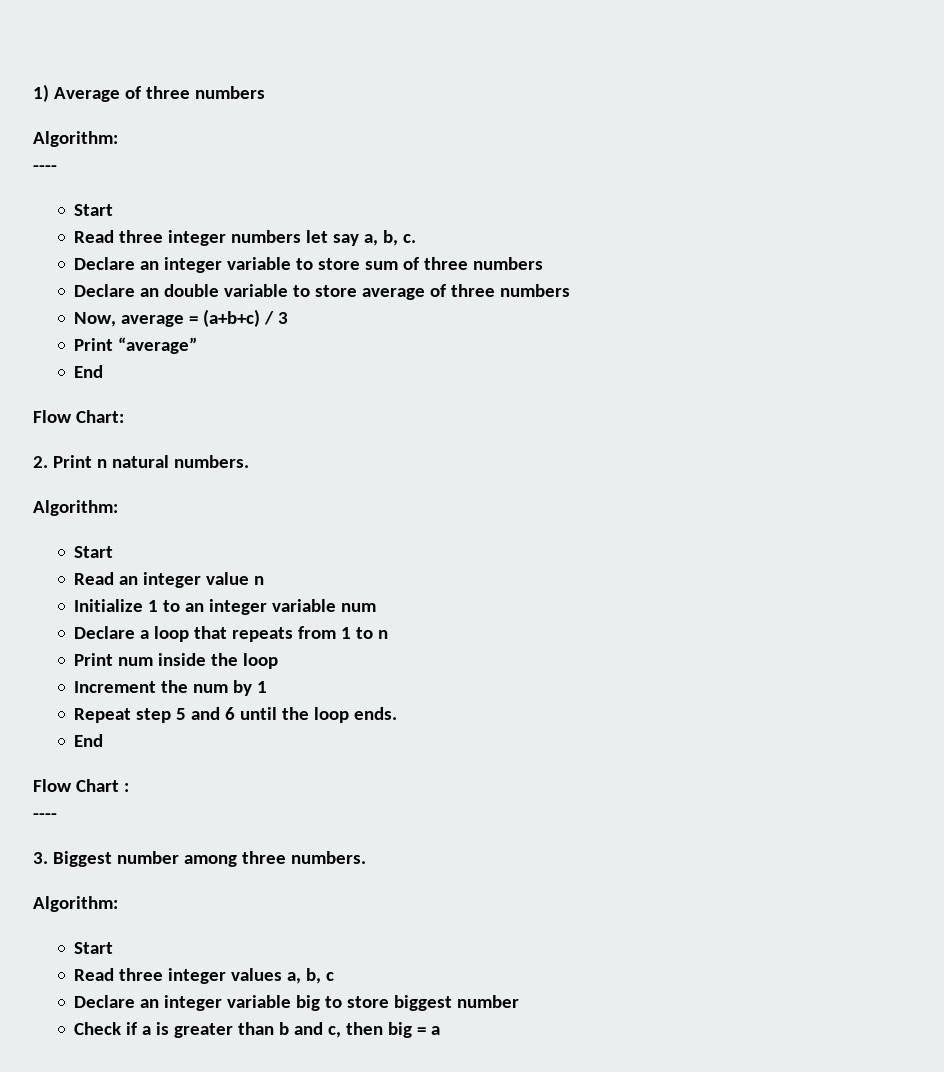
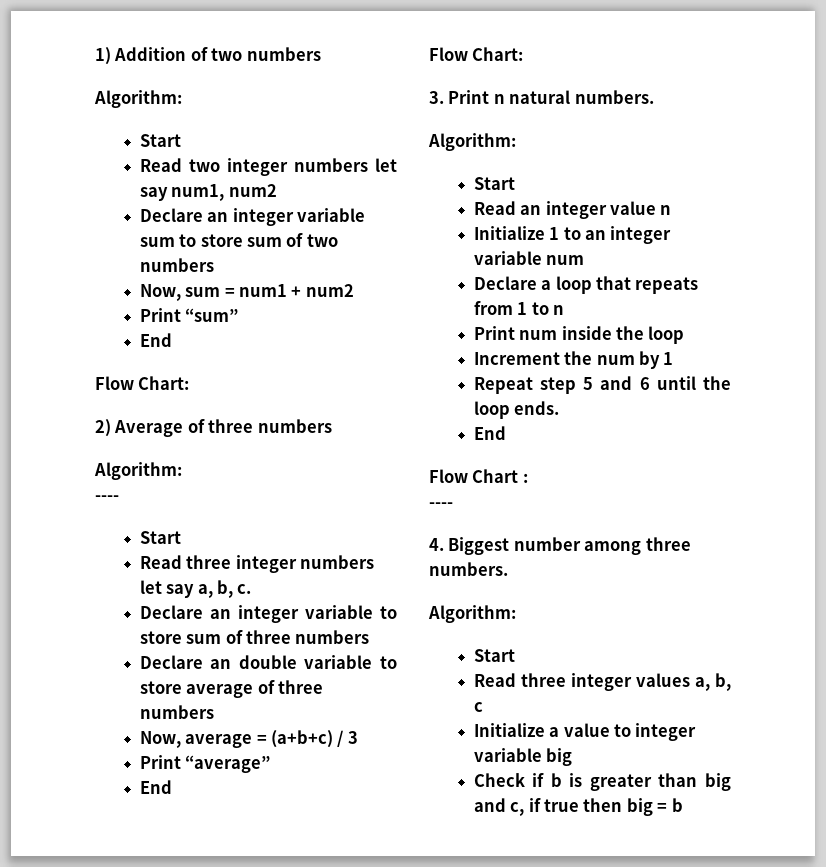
- 1) Average of three numbers
+ 1) Addition of two numbers
+ Algorithm:
+ Start
+ Read two integer numbers let say num1, num2
+ Declare an integer variable sum to store sum of two numbers
+ Now, sum = num1 + num2
+ Print “sum”
+ End
+ Flow Chart:
+ 2) Average of three numbers
- 2. Print n natural numbers.
+ 3. Print n natural numbers.
- 3. Biggest number among three numbers.
+ 4. Biggest number among three numbers.
- Declare an integer variable big to store biggest number
+ Initialize a value to integer variable big
- Check if a is greater than b and c, then big = a
+ Check if b is greater than big and c, if true then big = b

